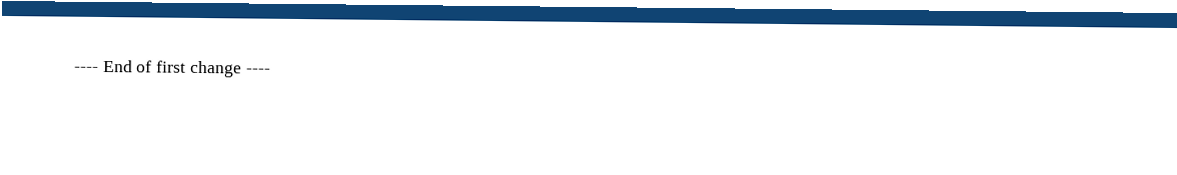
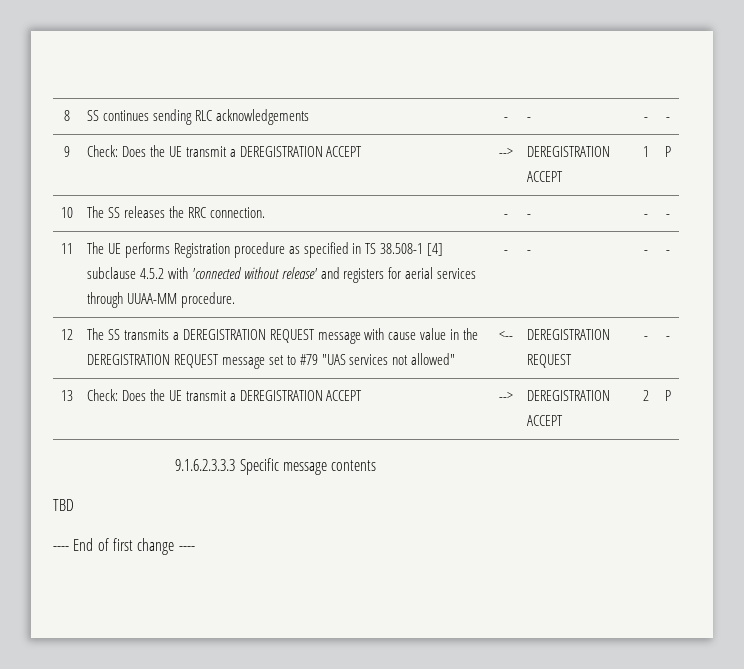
+ 8 | SS continues sending RLC acknowledgements | - | - | - | -
+ 9 | Check: Does the UE transmit a DEREGISTRATION ACCEPT | --> | DEREGISTRATION ACCEPT | 1 | P
+ 10 | The SS releases the RRC connection. | - | - | - | -
+ 11 | The UE performs Registration procedure as specified in TS 38.508-1 [4] subclause 4.5.2 with 'connected without release' and registers for aerial services through UUAA-MM procedure. | - | - | - | -
+ 12 | The SS transmits a DEREGISTRATION REQUEST message with cause value in the DEREGISTRATION REQUEST message set to #79 "UAS services not allowed" | <-- | DEREGISTRATION REQUEST | - | -
+ 13 | Check: Does the UE transmit a DEREGISTRATION ACCEPT | --> | DEREGISTRATION ACCEPT | 2 | P
+ 9.1.6.2.3.3.3 Specific message contents
+ TBD

